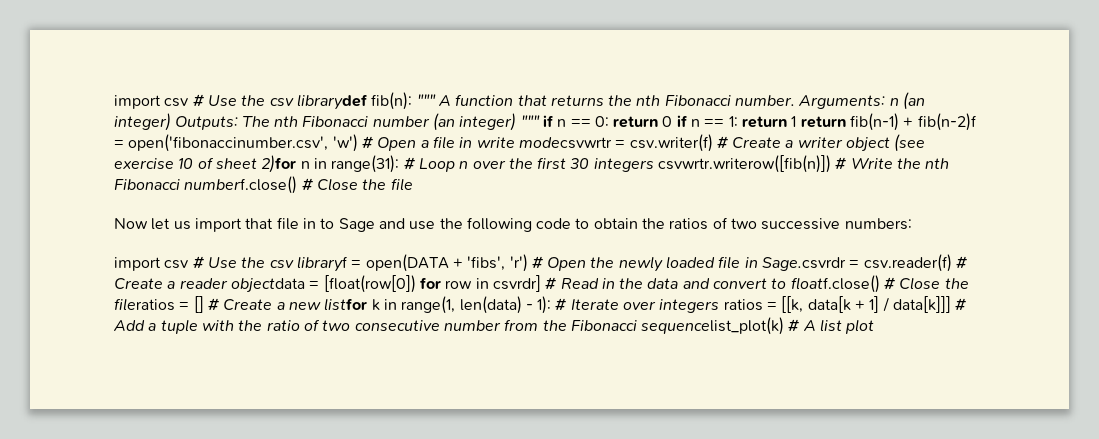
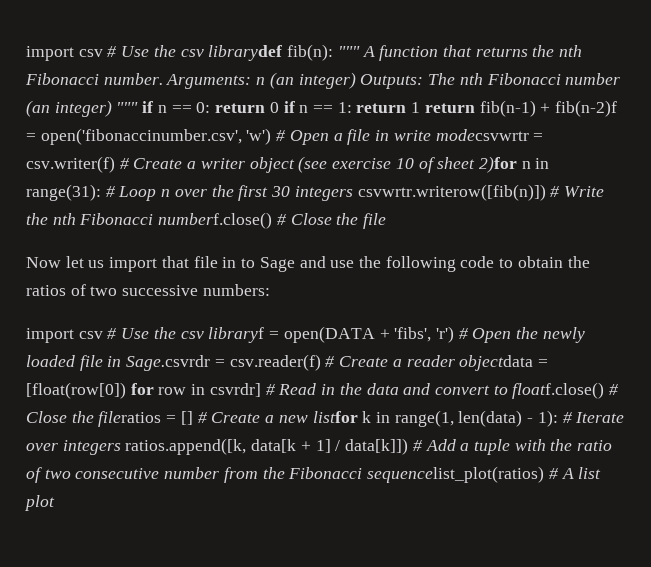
- # Iterate over integers ratios = [[k, data[k + 1] / data[k]]] # Add a tuple with the ratio of two consecutive number from the Fibonacci sequencelist_plot(k) # A list plot
+ # Iterate over integers ratios.append([k, data[k + 1] / data[k]]) # Add a tuple with the ratio of two consecutive number from the Fibonacci sequencelist_plot(ratios) # A list plot

